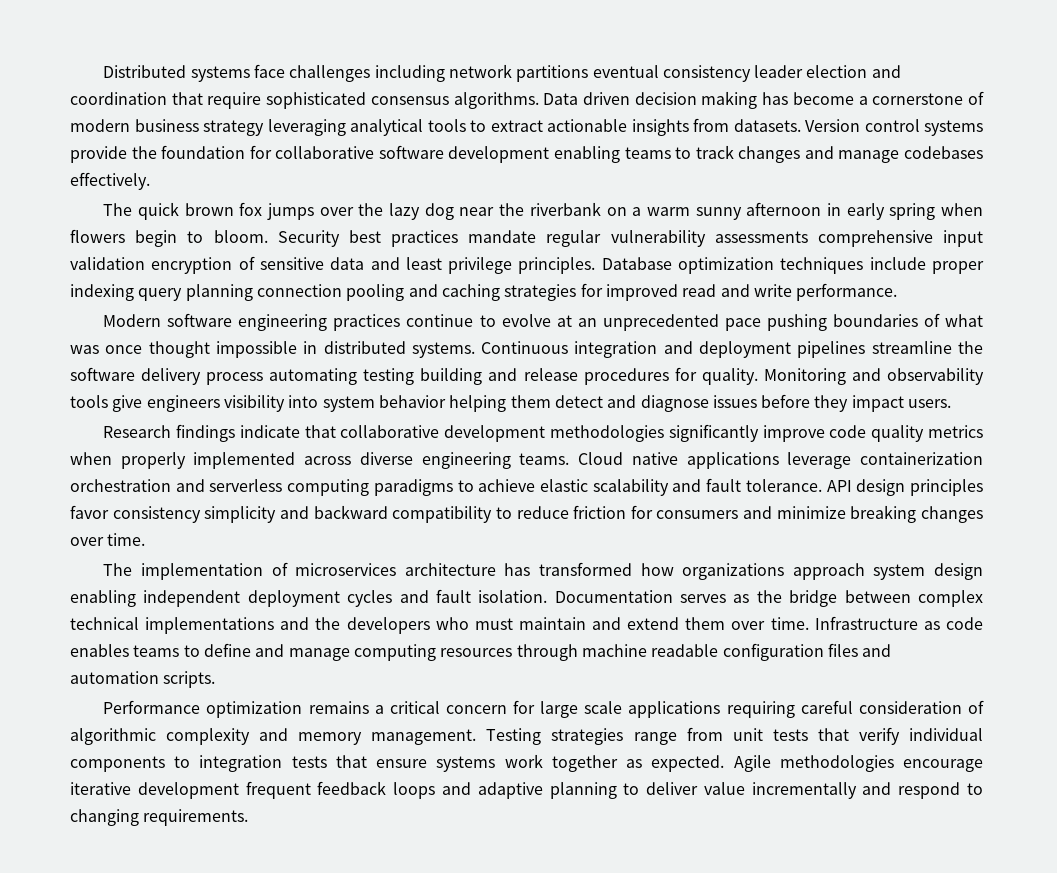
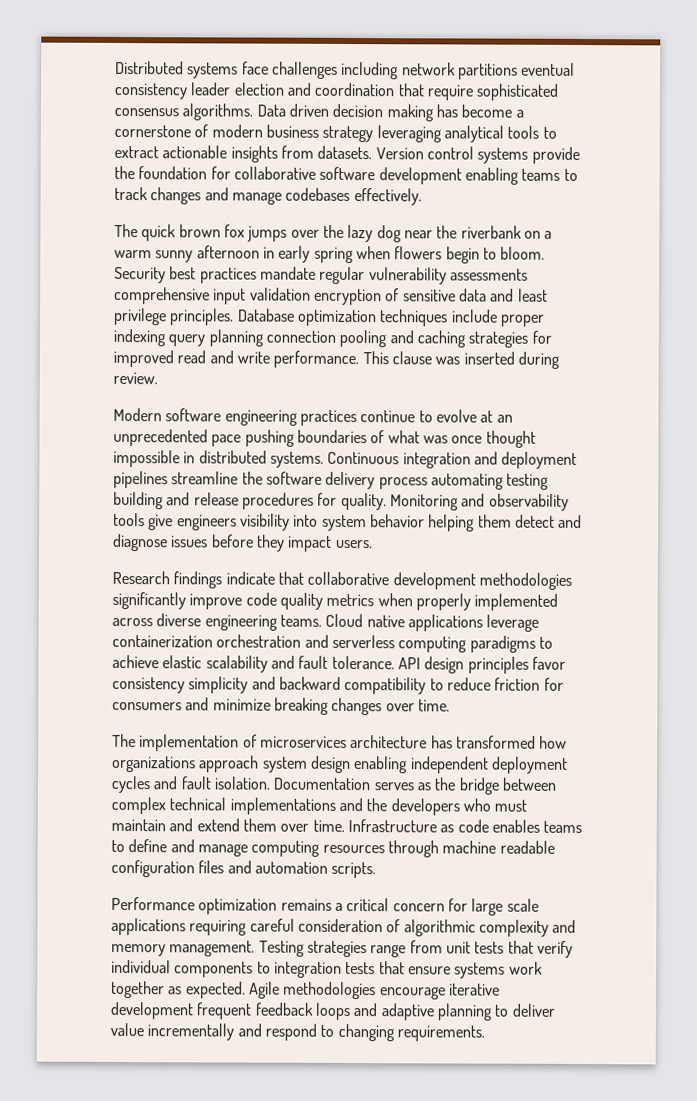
+ This clause was inserted during review.

